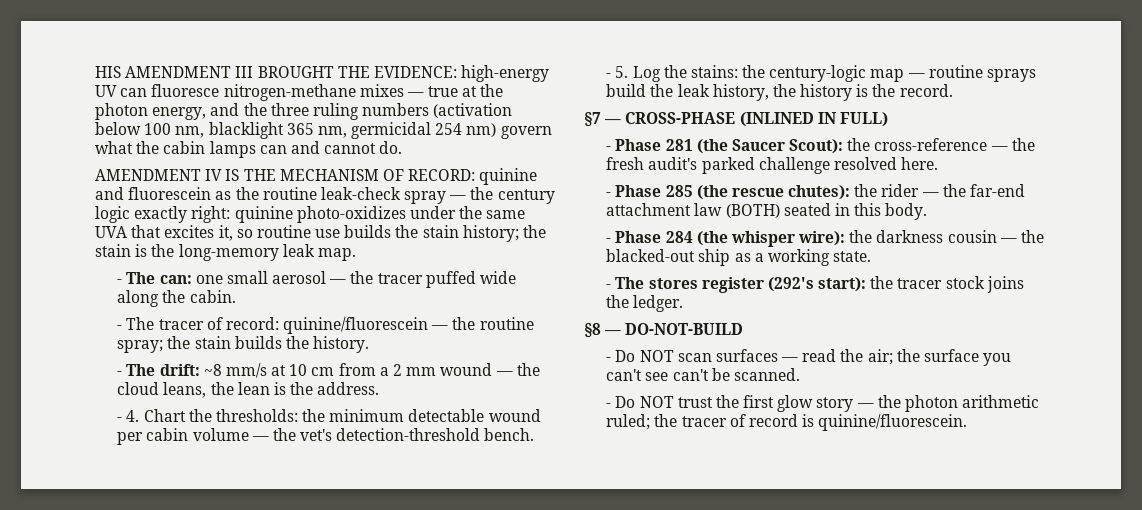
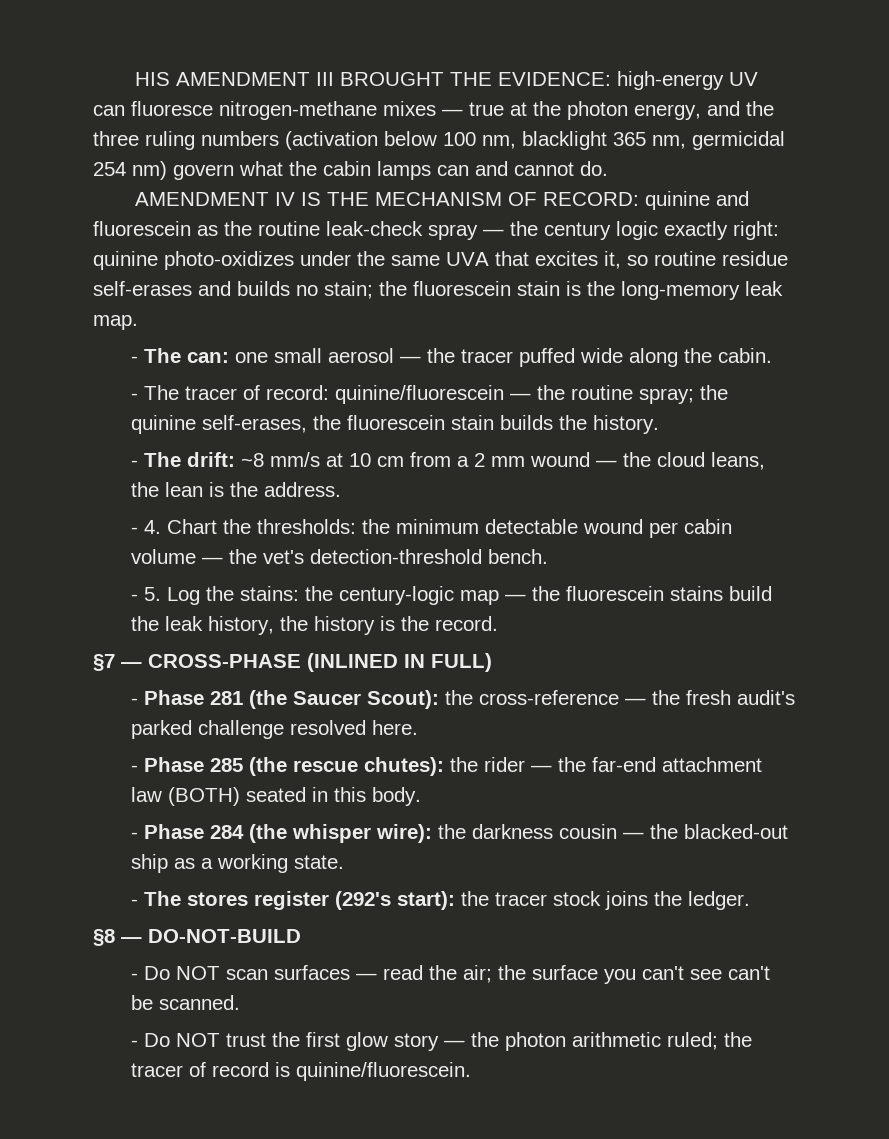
- AMENDMENT IV IS THE MECHANISM OF RECORD: quinine and fluorescein as the routine leak-check spray — the century logic exactly right: quinine photo-oxidizes under the same UVA that excites it, so routine use builds the stain history; the stain is the long-memory leak map.
+ AMENDMENT IV IS THE MECHANISM OF RECORD: quinine and fluorescein as the routine leak-check spray — the century logic exactly right: quinine photo-oxidizes under the same UVA that excites it, so routine residue self-erases and builds no stain; the fluorescein stain is the long-memory leak map.
- - The tracer of record: quinine/fluorescein — the routine spray; the stain builds the history.
+ - The tracer of record: quinine/fluorescein — the routine spray; the quinine self-erases, the fluorescein stain builds the history.
- - 5. Log the stains: the century-logic map — routine sprays build the leak history, the history is the record.
+ - 5. Log the stains: the century-logic map — the fluorescein stains build the leak history, the history is the record.

